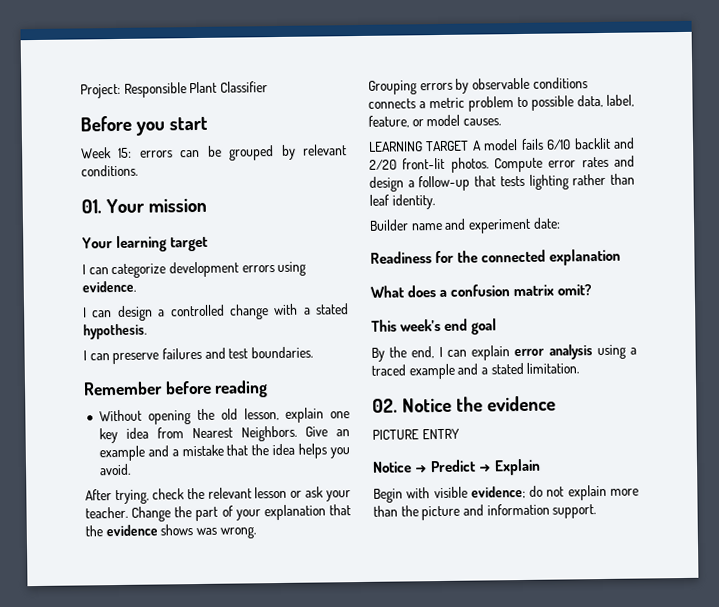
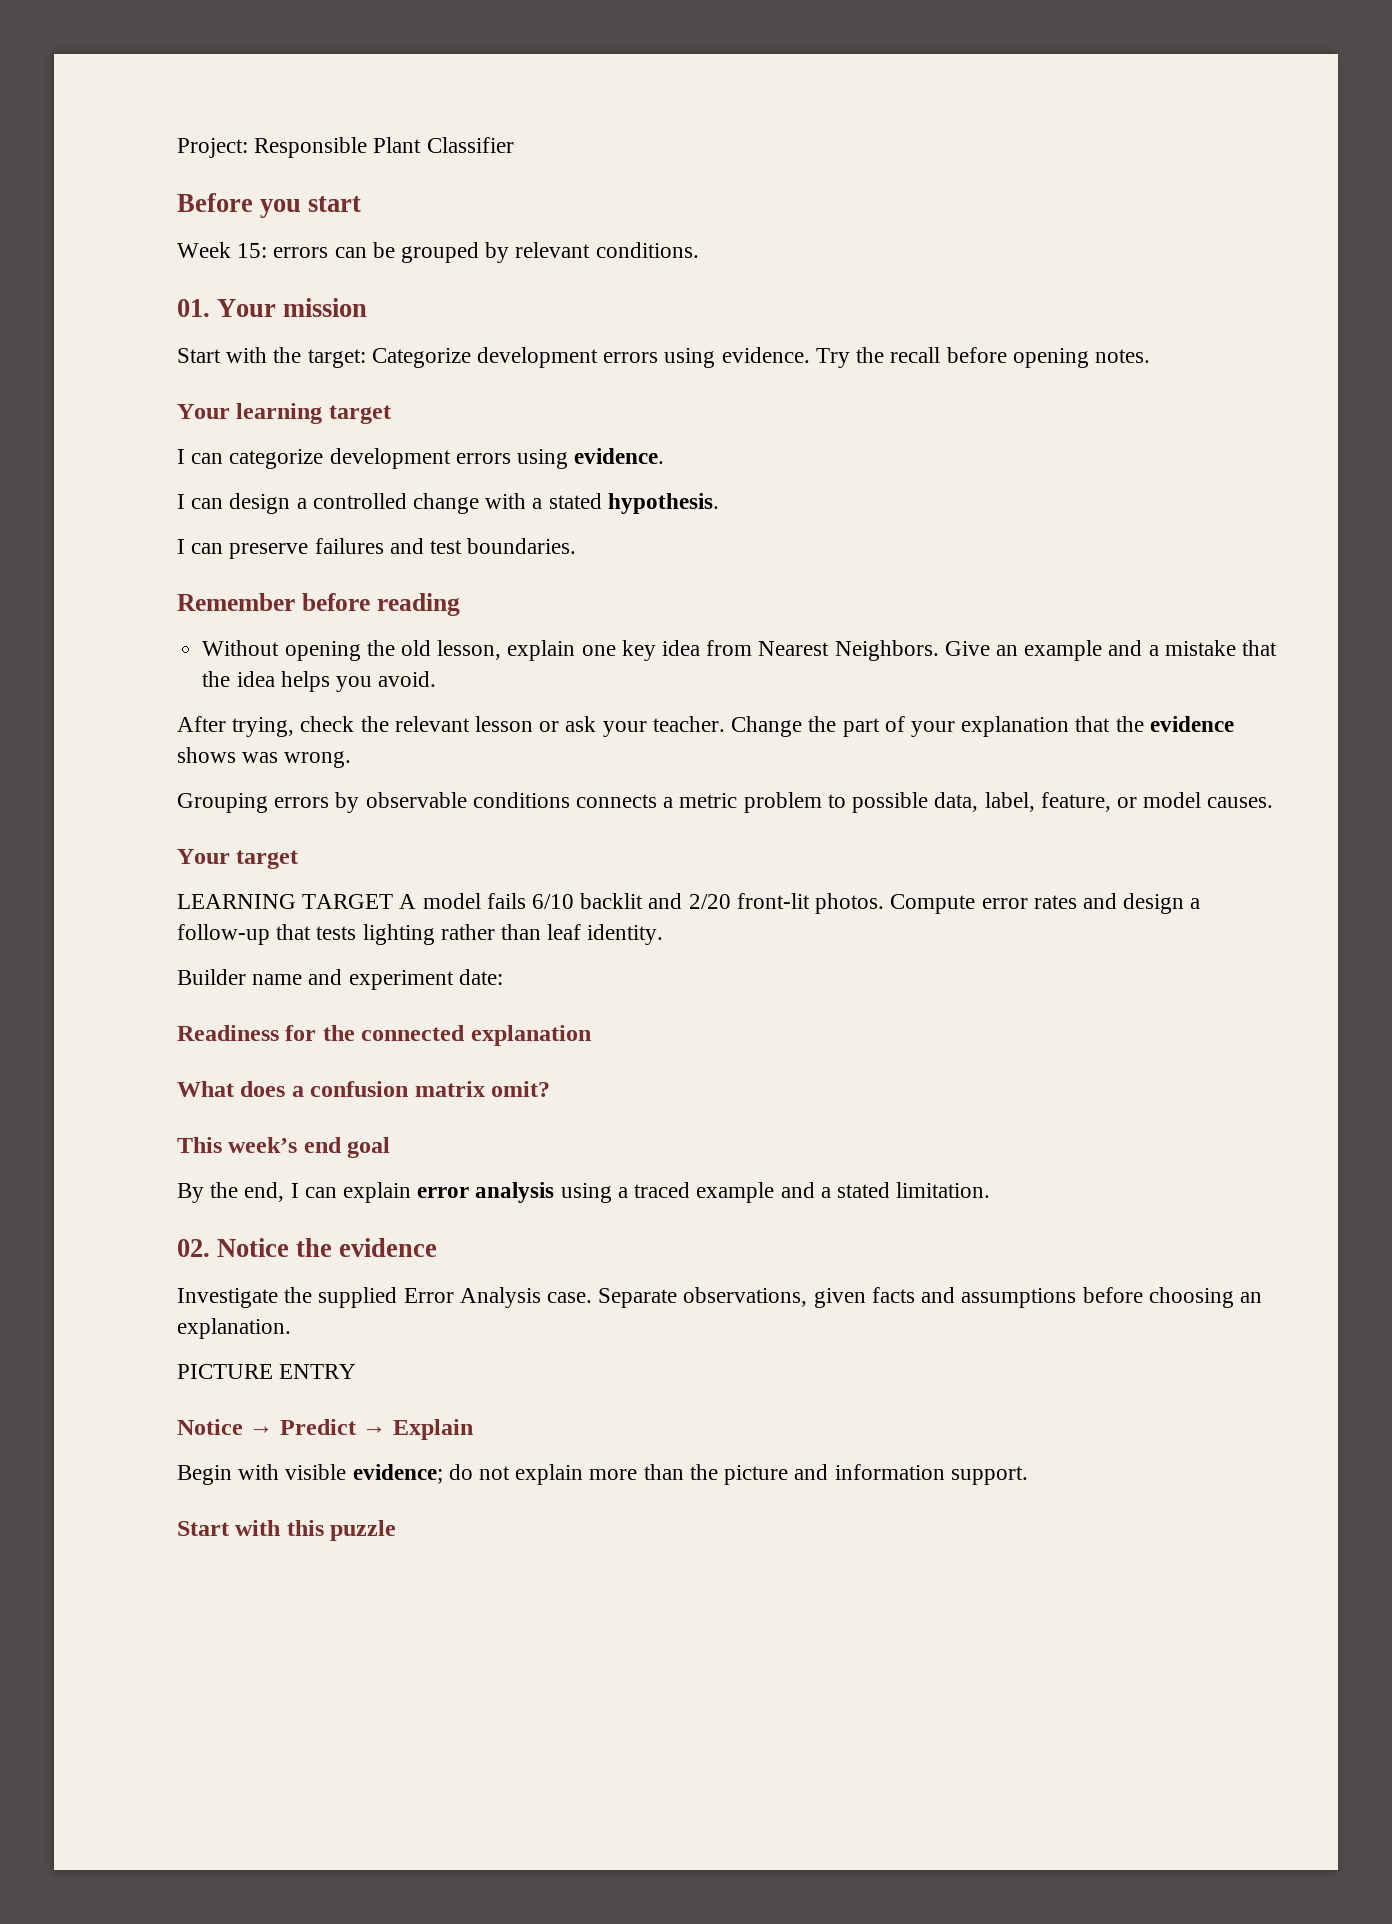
+ Start with the target: Categorize development errors using evidence. Try the recall before opening notes.
+ Your target
+ Investigate the supplied Error Analysis case. Separate observations, given facts and assumptions before choosing an explanation.
+ Start with this puzzle

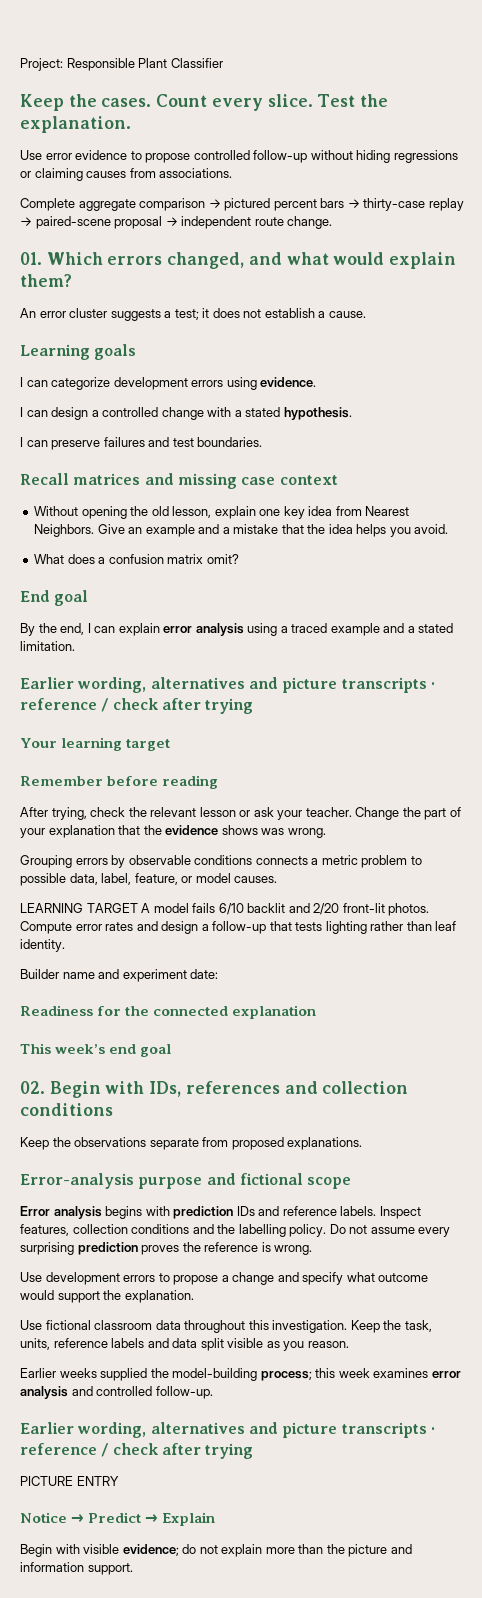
- Before you start
- Week 15: errors can be grouped by relevant conditions.
- 01. Your mission
- Start with the target: Categorize development errors using evidence. Try the recall before opening notes.
- Your learning target
+ Keep the cases. Count every slice. Test the explanation.
+ Use error evidence to propose controlled follow-up without hiding regressions or claiming causes from associations.
+ Complete aggregate comparison → pictured percent bars → thirty-case replay → paired-scene proposal → independent route change.
+ 01. Which errors changed, and what would explain them?
+ An error cluster suggests a test; it does not establish a cause.
+ Learning goals
- Remember before reading
+ Recall matrices and missing case context
+ What does a confusion matrix omit?
+ End goal
+ By the end, I can explain error analysis using a traced example and a stated limitation.
+ Earlier wording, alternatives and picture transcripts · reference / check after trying
+ Your learning target
+ Remember before reading
- Your target
- What does a confusion matrix omit?
  This week’s end goal
- By the end, I can explain error analysis using a traced example and a stated limitation.
- 02. Notice the evidence
- Investigate the supplied Error Analysis case. Separate observations, given facts and assumptions before choosing an explanation.
+ 02. Begin with IDs, references and collection conditions
+ Keep the observations separate from proposed explanations.
+ Error-analysis purpose and fictional scope
+ Error analysis begins with prediction IDs and reference labels. Inspect features, collection conditions and the labelling policy. Do not assume every surprising prediction proves the reference is wrong.
+ Use development errors to propose a change and specify what outcome would support the explanation.
+ Use fictional classroom data throughout this investigation. Keep the task, units, reference labels and data split visible as you reason.
+ Earlier weeks supplied the model-building process; this week examines error analysis and controlled follow-up.
+ Earlier wording, alternatives and picture transcripts · reference / check after trying
- Start with this puzzle

